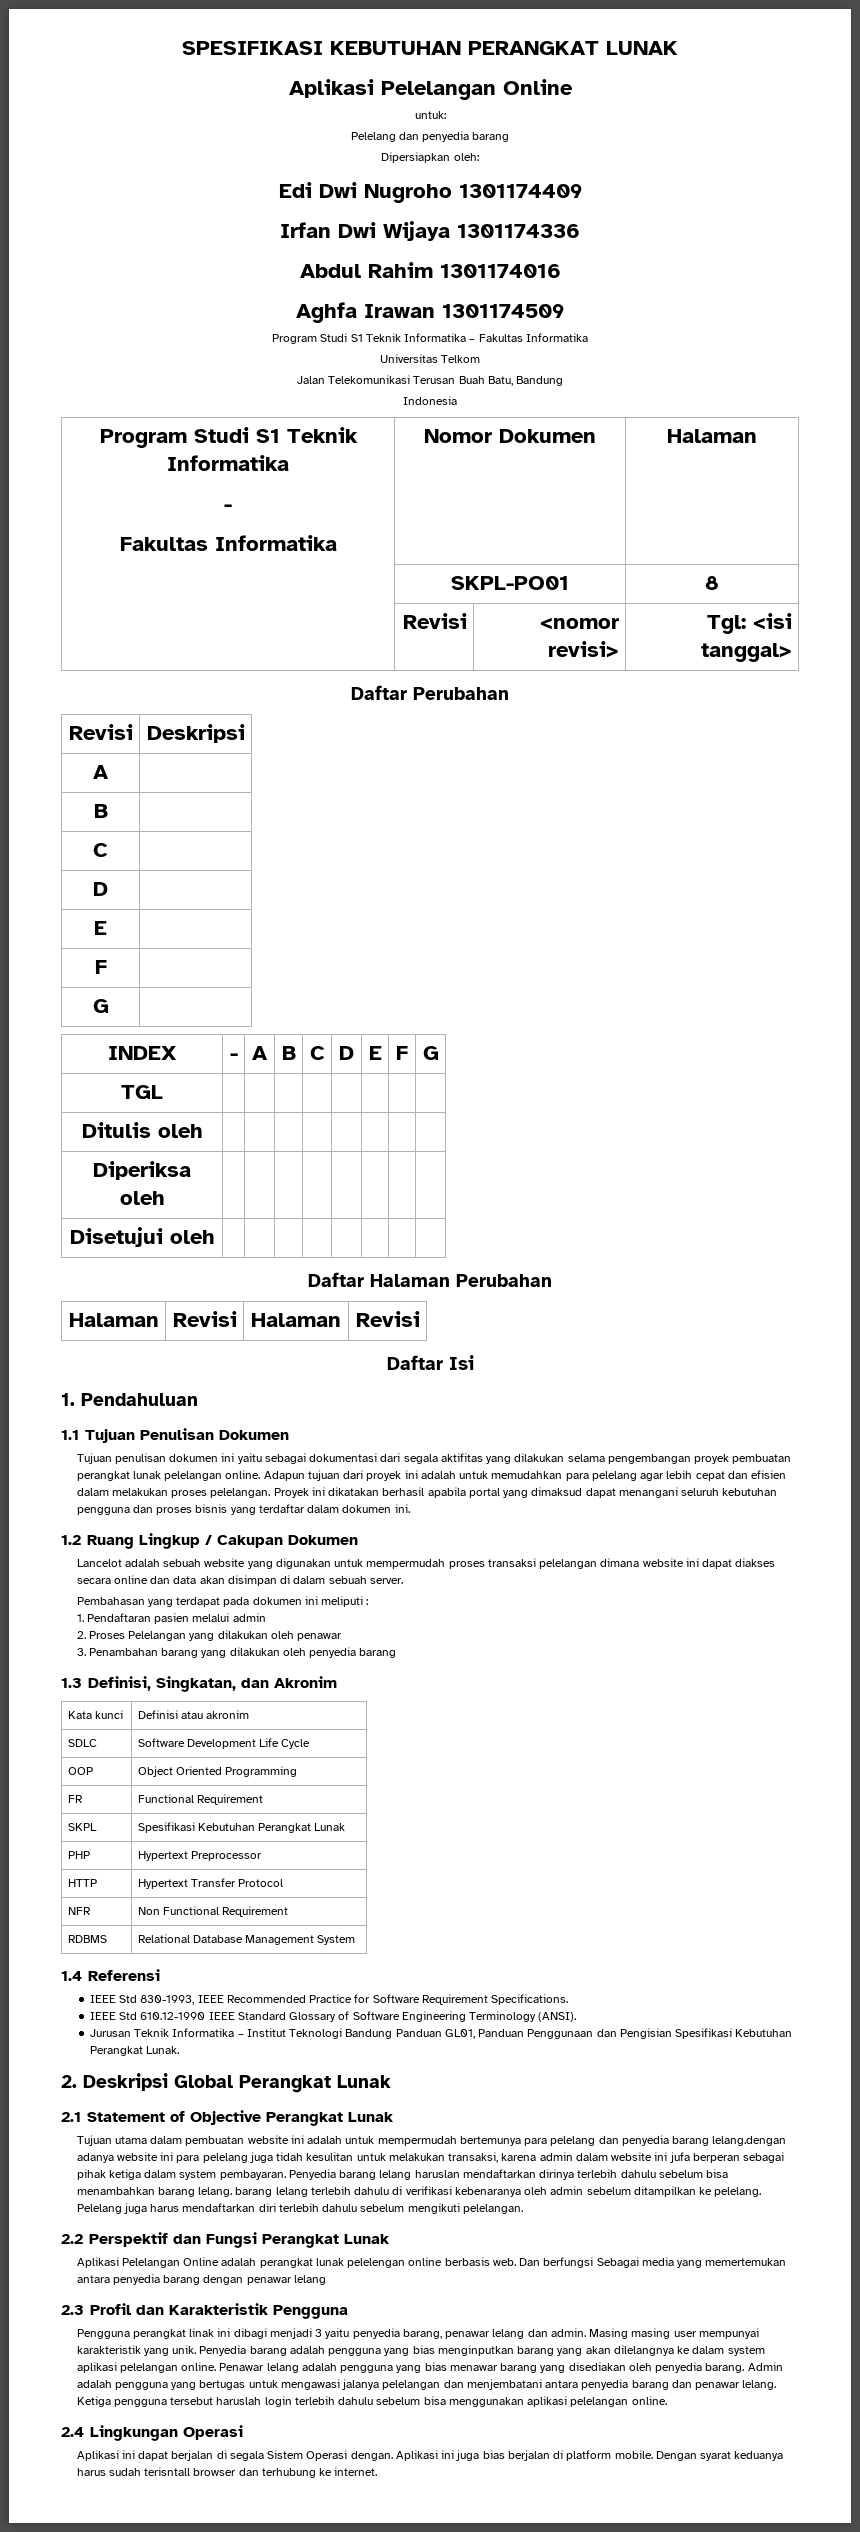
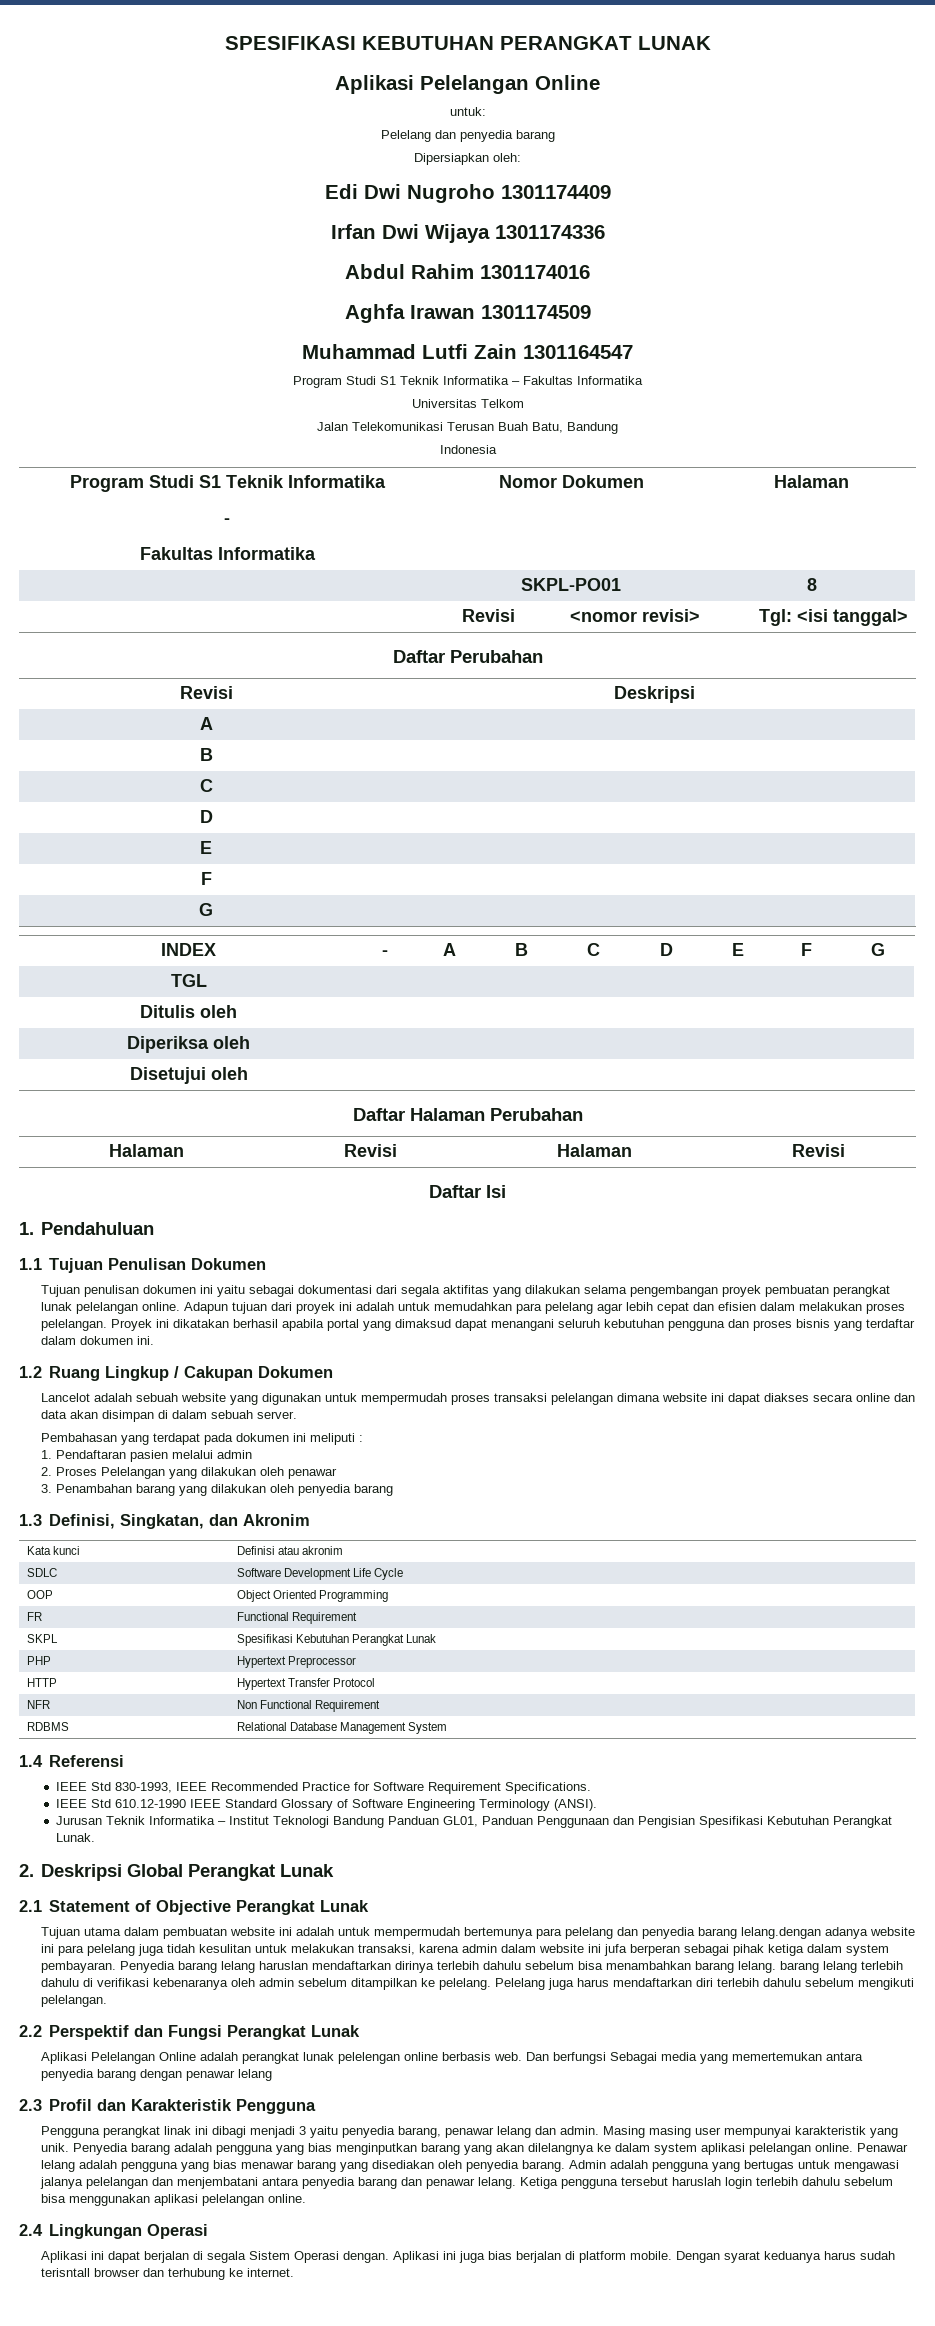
+ Muhammad Lutfi Zain 1301164547

